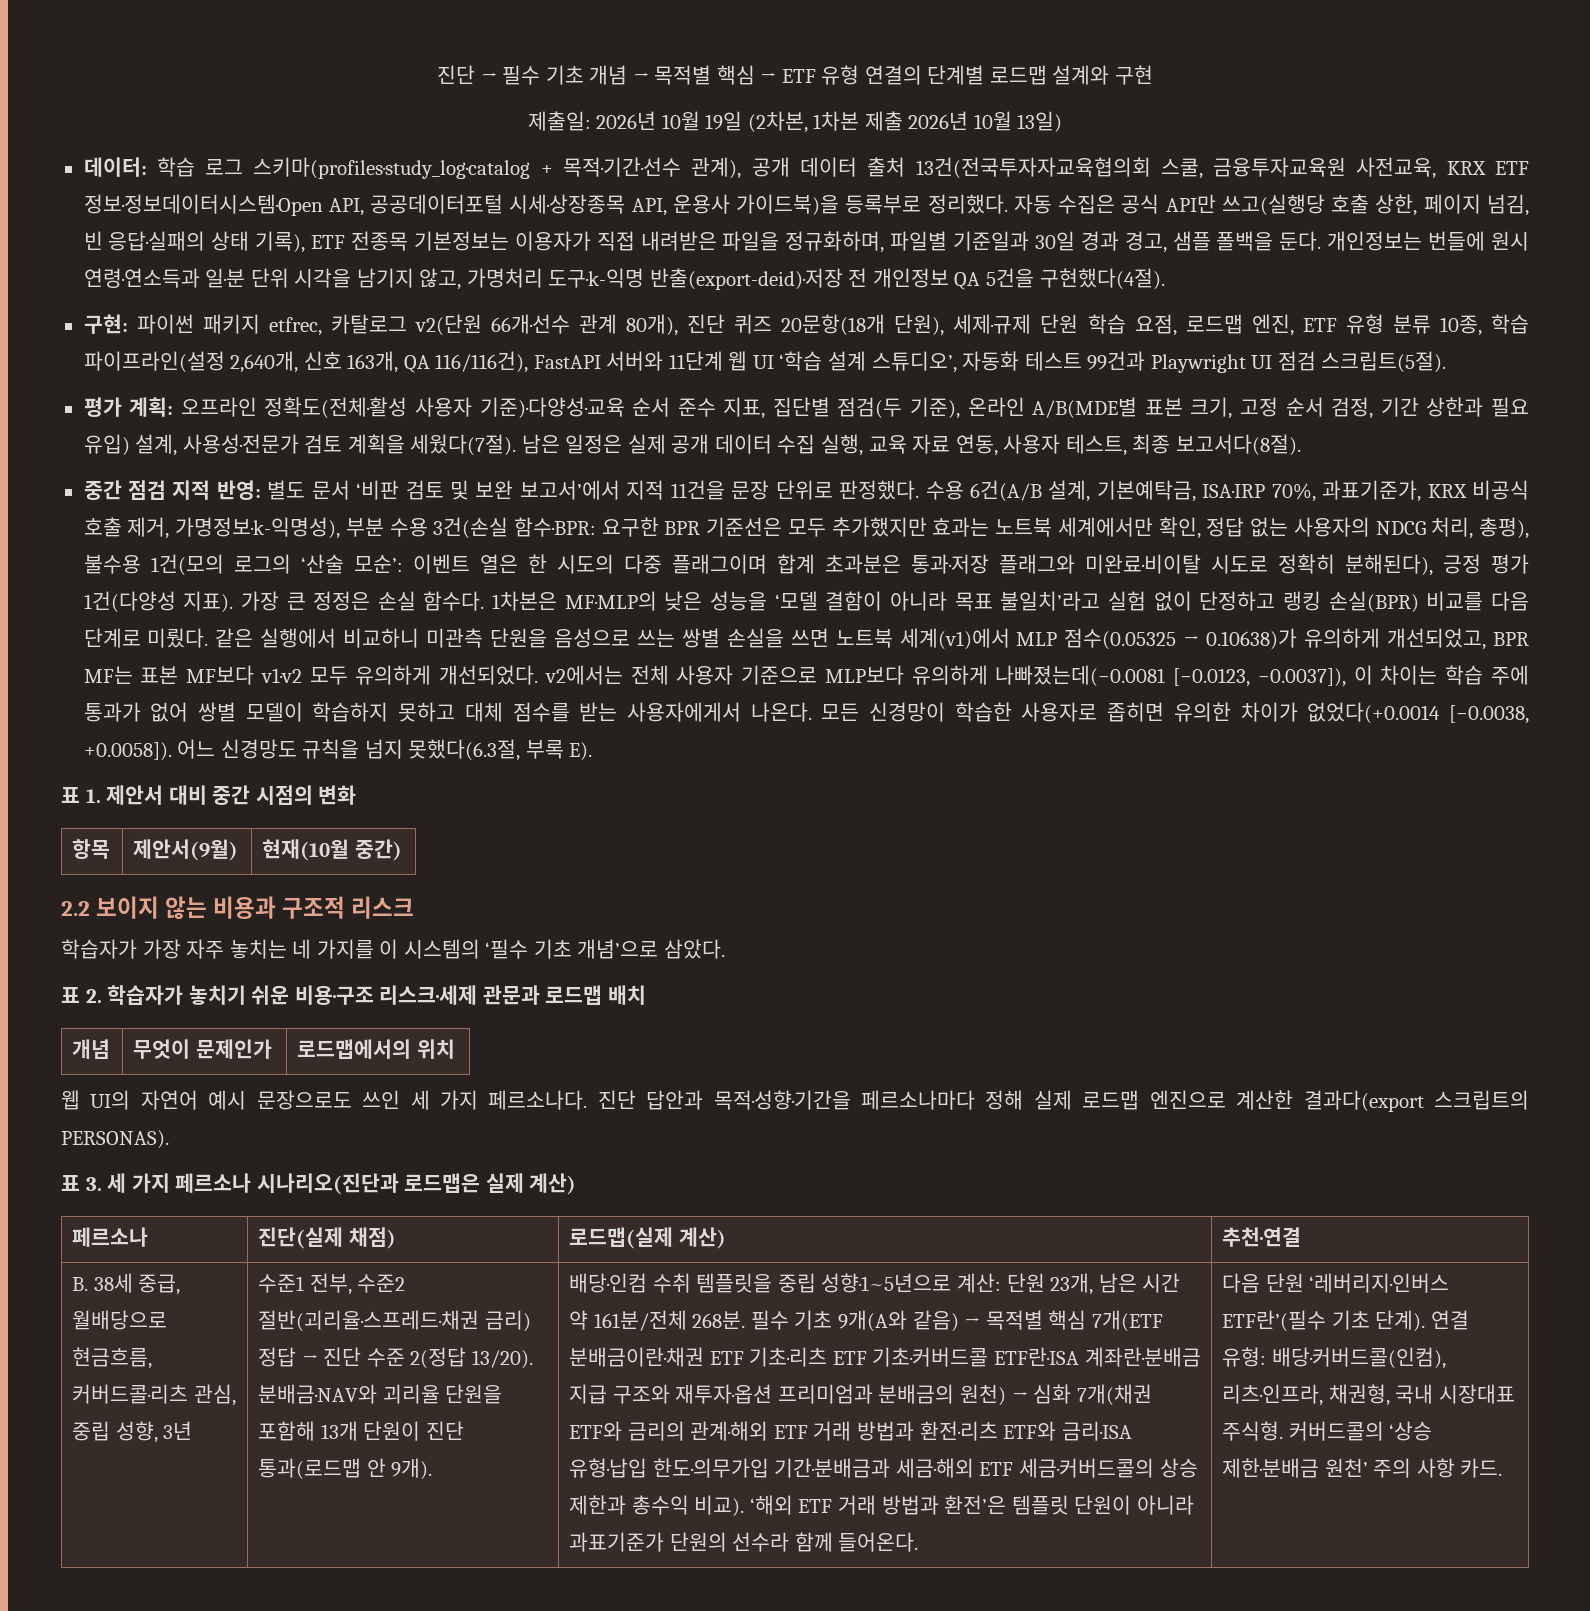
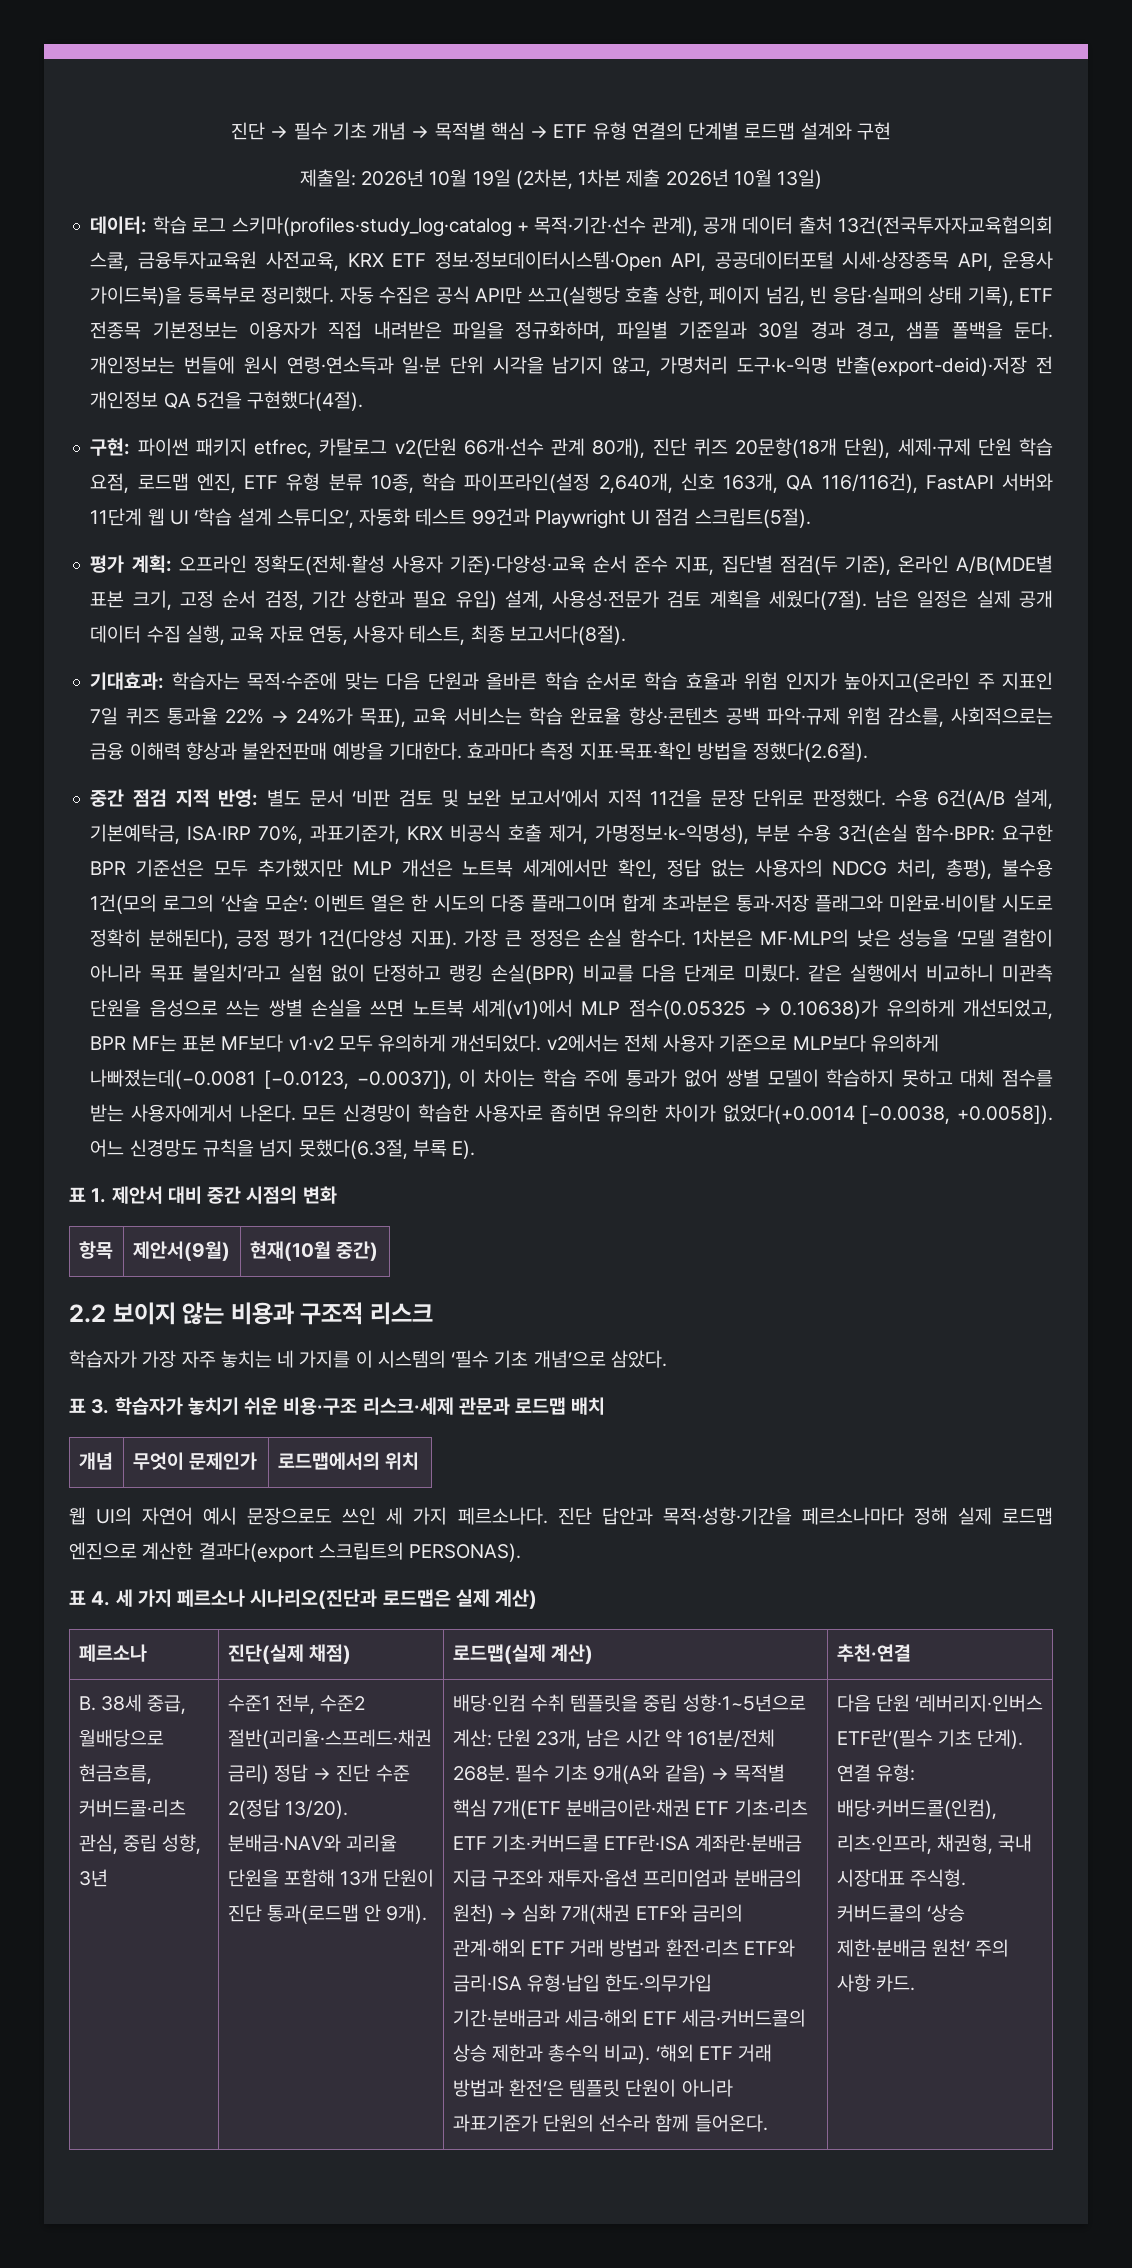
+ 기대효과: 학습자는 목적·수준에 맞는 다음 단원과 올바른 학습 순서로 학습 효율과 위험 인지가 높아지고(온라인 주 지표인 7일 퀴즈 통과율 22% → 24%가 목표), 교육 서비스는 학습 완료율 향상·콘텐츠 공백 파악·규제 위험 감소를, 사회적으로는 금융 이해력 향상과 불완전판매 예방을 기대한다. 효과마다 측정 지표·목표·확인 방법을 정했다(2.6절).
- 수용 6건(A/B 설계, 기본예탁금, ISA·IRP 70%, 과표기준가, KRX 비공식 호출 제거, 가명정보·k-익명성), 부분 수용 3건(손실 함수·BPR: 요구한 BPR 기준선은 모두 추가했지만 효과는 노트북 세계에서만 확인, 정답 없는 사용자의 NDCG 처리, 총평), 불수용 1건(모의 로그의 ‘산술 모순’: 이벤트 열은 한 시도의 다중 플래그이며 합계 초과분은 통과·저장 플래그와 미완료·비이탈 시도로 정확히 분해된다), 긍정 평가 1건(다양성 지표).
+ 수용 6건(A/B 설계, 기본예탁금, ISA·IRP 70%, 과표기준가, KRX 비공식 호출 제거, 가명정보·k-익명성), 부분 수용 3건(손실 함수·BPR: 요구한 BPR 기준선은 모두 추가했지만 MLP 개선은 노트북 세계에서만 확인, 정답 없는 사용자의 NDCG 처리, 총평), 불수용 1건(모의 로그의 ‘산술 모순’: 이벤트 열은 한 시도의 다중 플래그이며 합계 초과분은 통과·저장 플래그와 미완료·비이탈 시도로 정확히 분해된다), 긍정 평가 1건(다양성 지표).
- 표 2. 학습자가 놓치기 쉬운 비용·구조 리스크·세제 관문과 로드맵 배치
+ 표 3. 학습자가 놓치기 쉬운 비용·구조 리스크·세제 관문과 로드맵 배치
- 표 3. 세 가지 페르소나 시나리오(진단과 로드맵은 실제 계산)
+ 표 4. 세 가지 페르소나 시나리오(진단과 로드맵은 실제 계산)

